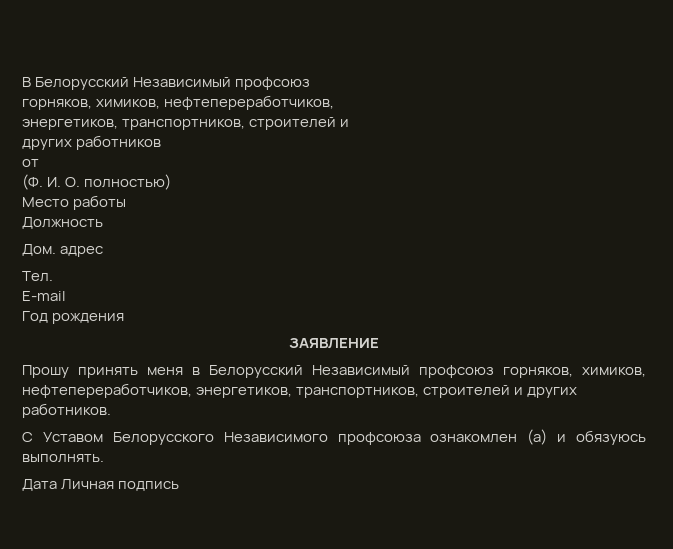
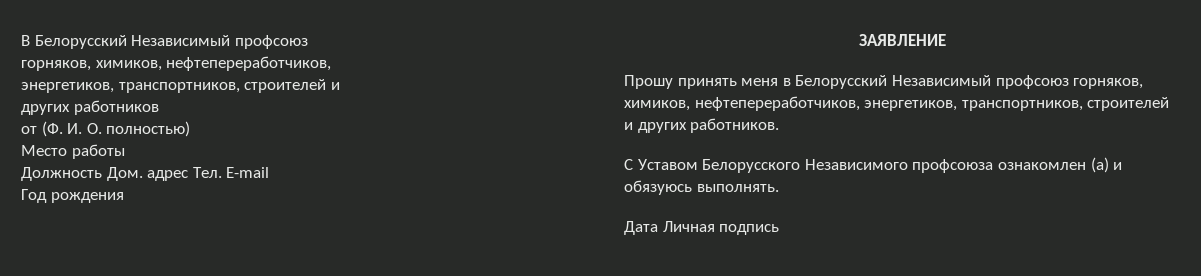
- от
- (Ф. И. О. полностью)
+ от (Ф. И. О. полностью)
- Должность
- Дом. адрес
- Тел.
- E-mail
+ Должность Дом. адрес Тел. E-mail

